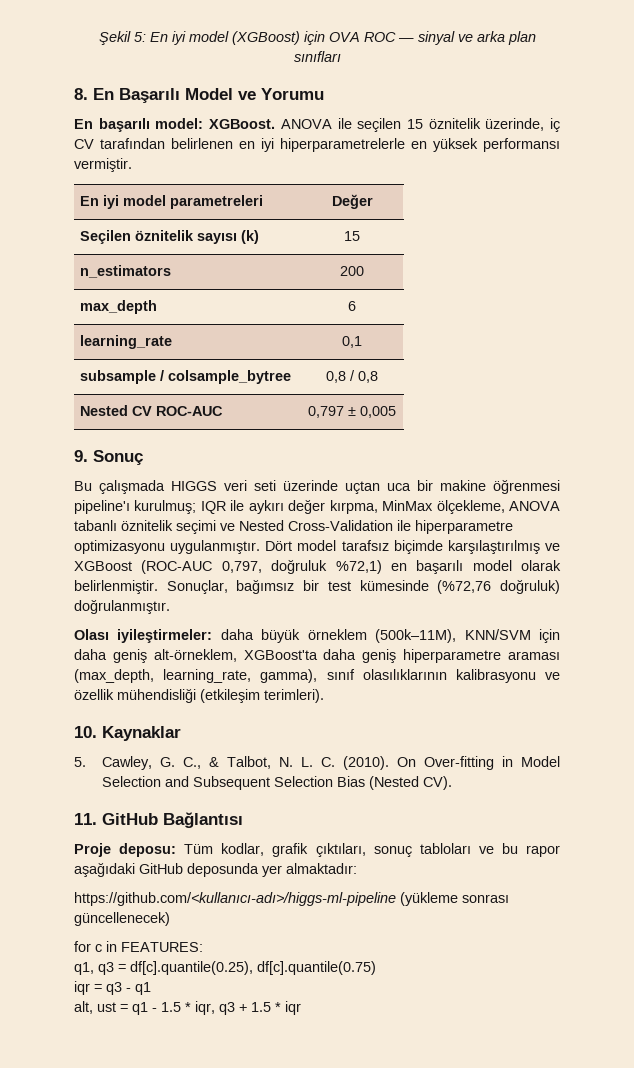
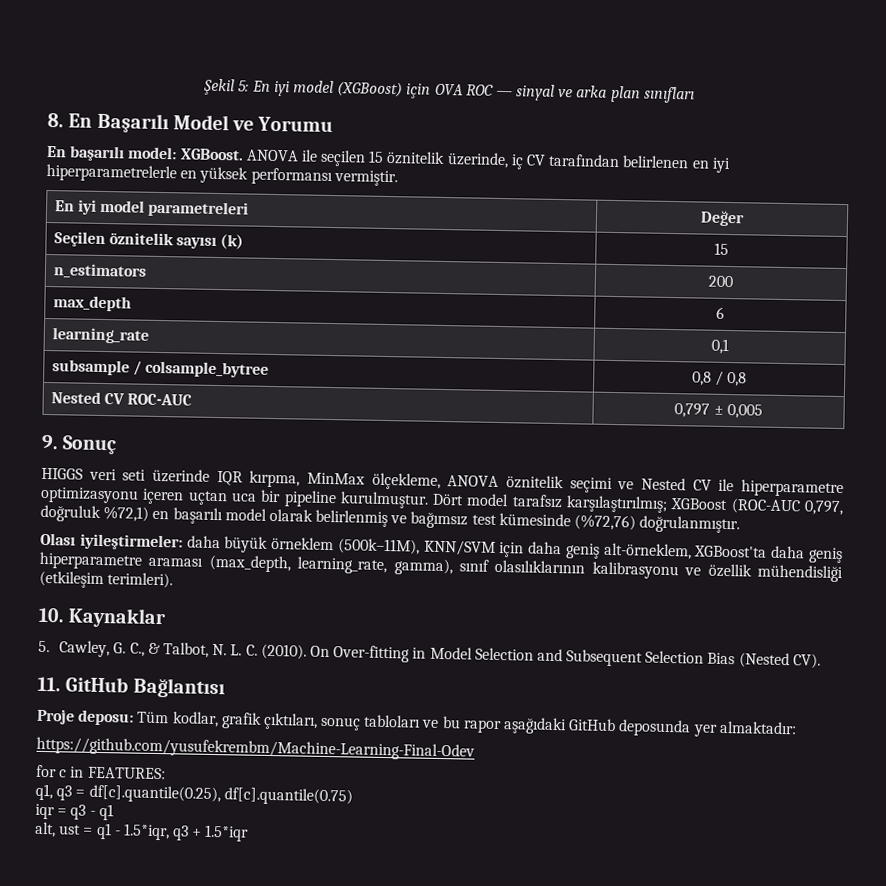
- Bu çalışmada HIGGS veri seti üzerinde uçtan uca bir makine öğrenmesi pipeline'ı kurulmuş; IQR ile aykırı değer kırpma, MinMax ölçekleme, ANOVA tabanlı öznitelik seçimi ve Nested Cross-Validation ile hiperparametre optimizasyonu uygulanmıştır. Dört model tarafsız biçimde karşılaştırılmış ve XGBoost (ROC-AUC 0,797, doğruluk %72,1) en başarılı model olarak belirlenmiştir. Sonuçlar, bağımsız bir test kümesinde (%72,76 doğruluk) doğrulanmıştır.
+ HIGGS veri seti üzerinde IQR kırpma, MinMax ölçekleme, ANOVA öznitelik seçimi ve Nested CV ile hiperparametre optimizasyonu içeren uçtan uca bir pipeline kurulmuştur. Dört model tarafsız karşılaştırılmış; XGBoost (ROC-AUC 0,797, doğruluk %72,1) en başarılı model olarak belirlenmiş ve bağımsız test kümesinde (%72,76) doğrulanmıştır.
- https://github.com/<kullanıcı-adı>/higgs-ml-pipeline (yükleme sonrası güncellenecek)
+ https://github.com/yusufekrembm/Machine-Learning-Final-Odev
- alt, ust = q1 - 1.5 * iqr, q3 + 1.5 * iqr
+ alt, ust = q1 - 1.5*iqr, q3 + 1.5*iqr

